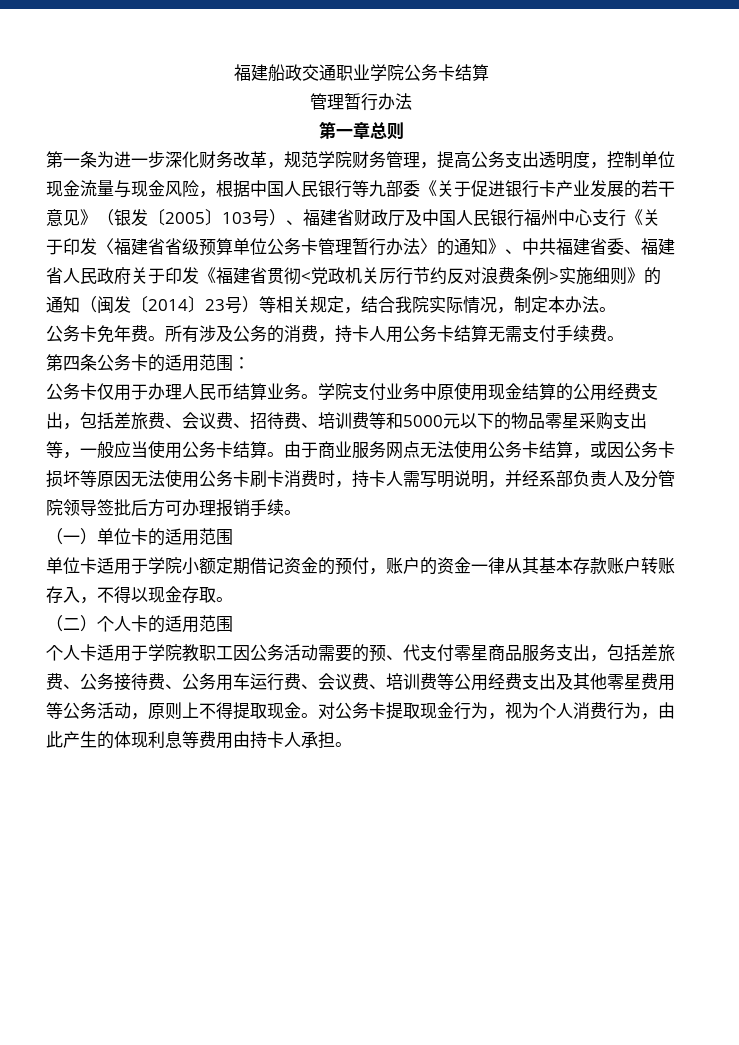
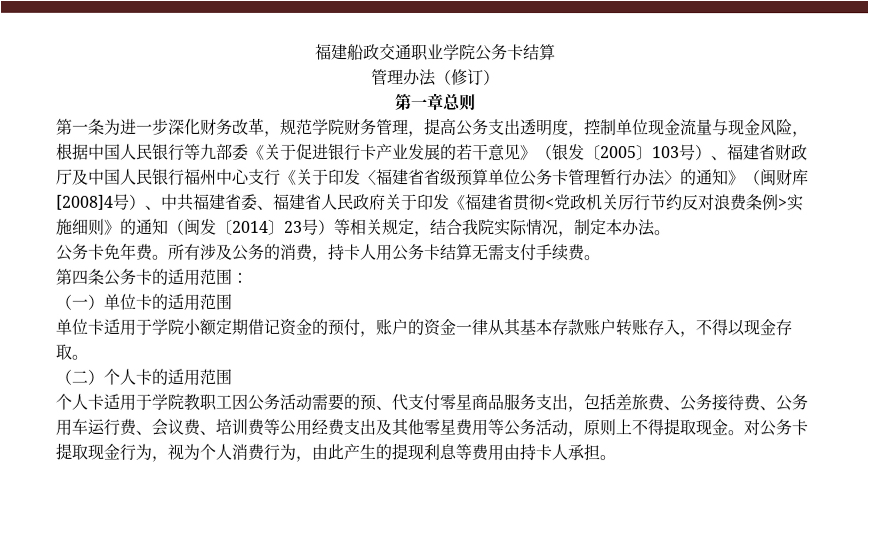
  福建船政交通职业学院公务卡结算
- 管理暂行办法
+ 管理办法（修订）
- 第一条为进一步深化财务改革，规范学院财务管理，提高公务支出透明度，控制单位现金流量与现金风险，根据中国人民银行等九部委《关于促进银行卡产业发展的若干意见》（银发〔2005〕103号）、福建省财政厅及中国人民银行福州中心支行《关于印发〈福建省省级预算单位公务卡管理暂行办法〉的通知》、中共福建省委、福建省人民政府关于印发《福建省贯彻<党政机关厉行节约反对浪费条例>实施细则》的通知（闽发〔2014〕23号）等相关规定，结合我院实际情况，制定本办法。
+ 第一条为进一步深化财务改革，规范学院财务管理，提高公务支出透明度，控制单位现金流量与现金风险，根据中国人民银行等九部委《关于促进银行卡产业发展的若干意见》（银发〔2005〕103号）、福建省财政厅及中国人民银行福州中心支行《关于印发〈福建省省级预算单位公务卡管理暂行办法〉的通知》（闽财库[2008]4号）、中共福建省委、福建省人民政府关于印发《福建省贯彻<党政机关厉行节约反对浪费条例>实施细则》的通知（闽发〔2014〕23号）等相关规定，结合我院实际情况，制定本办法。
- 公务卡仅用于办理人民币结算业务。学院支付业务中原使用现金结算的公用经费支出，包括差旅费、会议费、招待费、培训费等和5000元以下的物品零星采购支出等，一般应当使用公务卡结算。由于商业服务网点无法使用公务卡结算，或因公务卡损坏等原因无法使用公务卡刷卡消费时，持卡人需写明说明，并经系部负责人及分管院领导签批后方可办理报销手续。
- 对公务卡提取现金行为，视为个人消费行为，由此产生的体现利息等费用由持卡人承担。
+ 对公务卡提取现金行为，视为个人消费行为，由此产生的提现利息等费用由持卡人承担。

